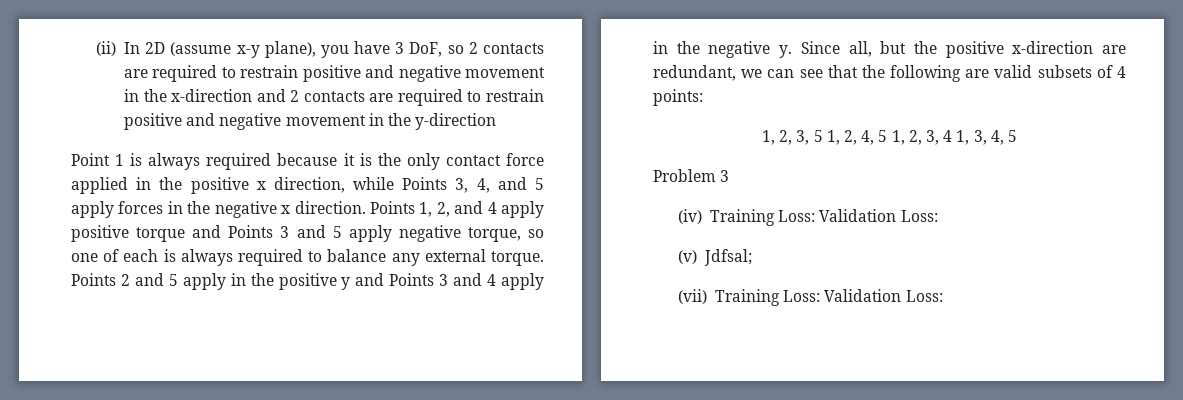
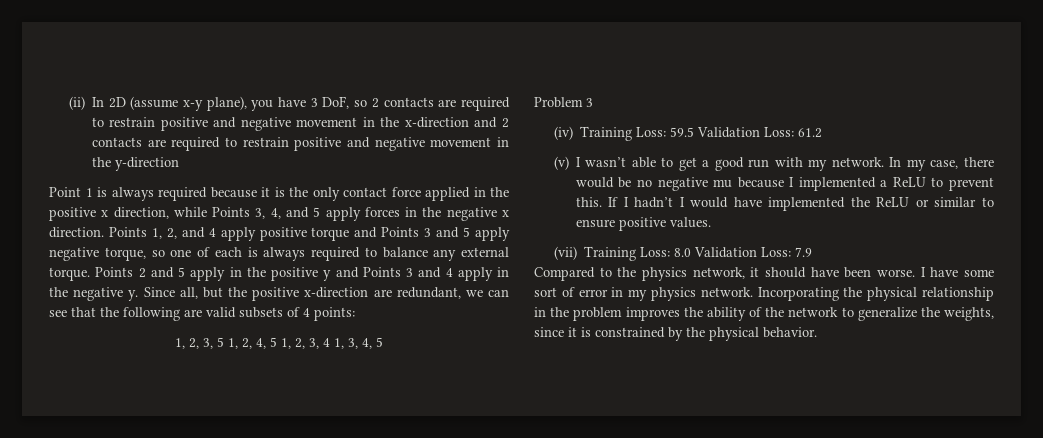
- (iv) Training Loss: Validation Loss:
+ (iv) Training Loss: 59.5 Validation Loss: 61.2
- (v) Jdfsal;
+ (v) I wasn’t able to get a good run with my network. In my case, there would be no negative mu because I implemented a ReLU to prevent this. If I hadn’t I would have implemented the ReLU or similar to ensure positive values.
- (vii) Training Loss: Validation Loss:
+ (vii) Training Loss: 8.0 Validation Loss: 7.9
+ Compared to the physics network, it should have been worse. I have some sort of error in my physics network. Incorporating the physical relationship in the problem improves the ability of the network to generalize the weights, since it is constrained by the physical behavior.

